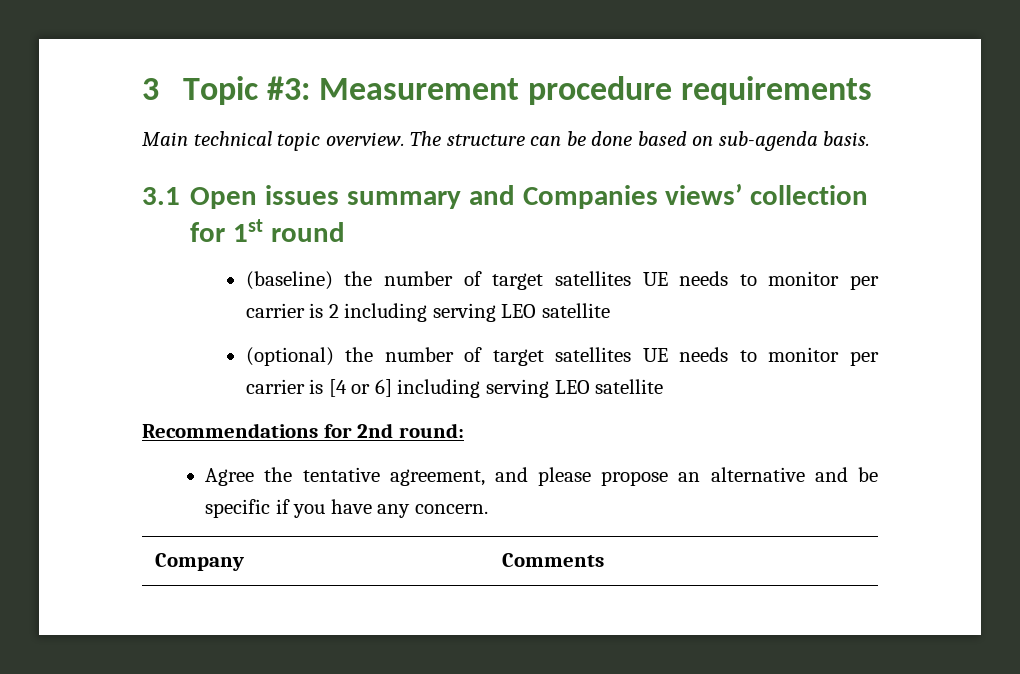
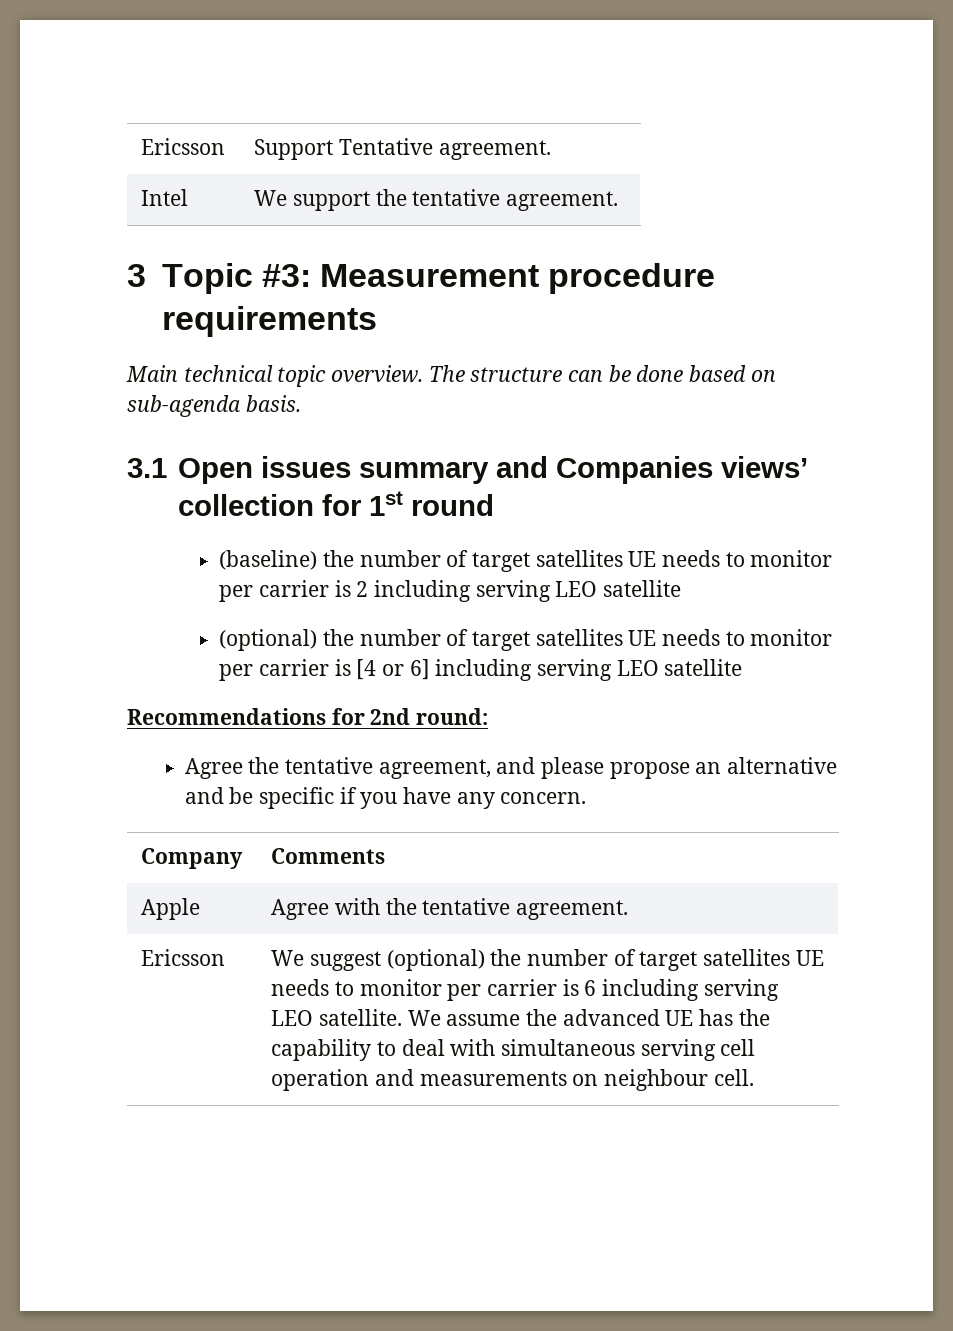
+ Ericsson | Support Tentative agreement.
+ Intel | We support the tentative agreement.
+ Apple | Agree with the tentative agreement.
+ Ericsson | We suggest (optional) the number of target satellites UE needs to monitor per carrier is 6 including serving LEO satellite. We assume the advanced UE has the capability to deal with simultaneous serving cell operation and measurements on neighbour cell.

